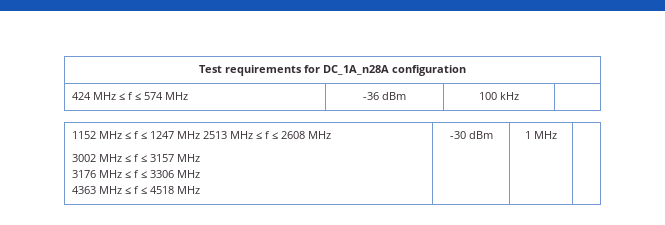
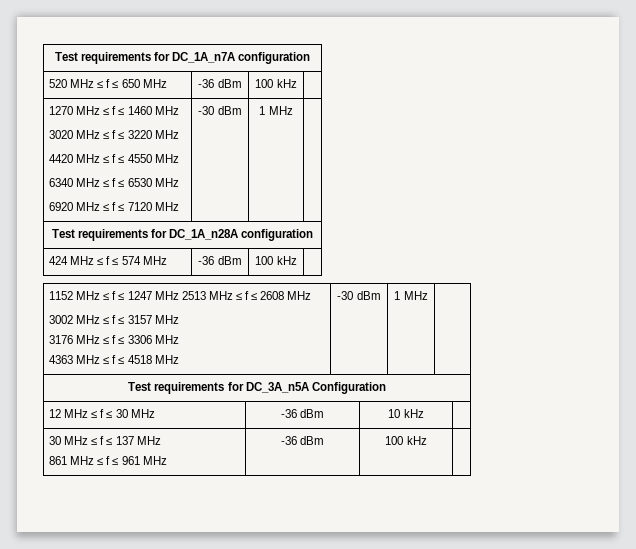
+ Test requirements for DC_1A_n7A configuration
+ 520 MHz ≤ f ≤ 650 MHz | -36 dBm | 100 kHz |
+ 1270 MHz ≤ f ≤ 1460 MHz
+ 3020 MHz ≤ f ≤ 3220 MHz
+ 4420 MHz ≤ f ≤ 4550 MHz
+ 6340 MHz ≤ f ≤ 6530 MHz
+ 6920 MHz ≤ f ≤ 7120 MHz | -30 dBm | 1 MHz |
+ Test requirements for DC_3A_n5A Configuration
+ 12 MHz ≤ f ≤ 30 MHz | -36 dBm | 10 kHz |
+ 30 MHz ≤ f ≤ 137 MHz
+ 861 MHz ≤ f ≤ 961 MHz | -36 dBm | 100 kHz |

